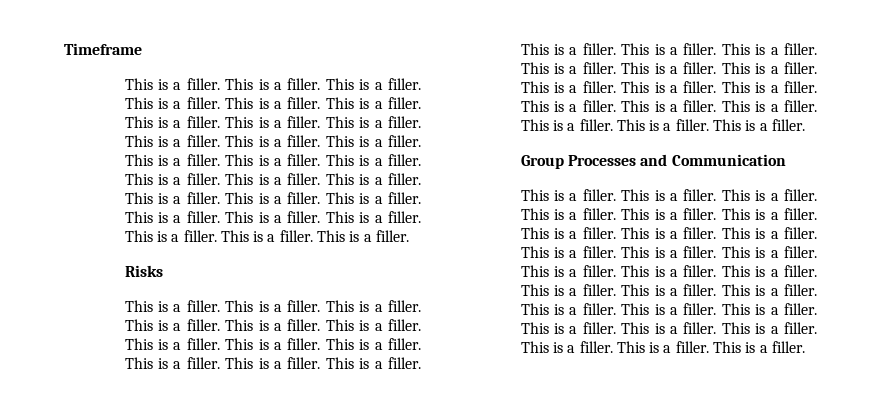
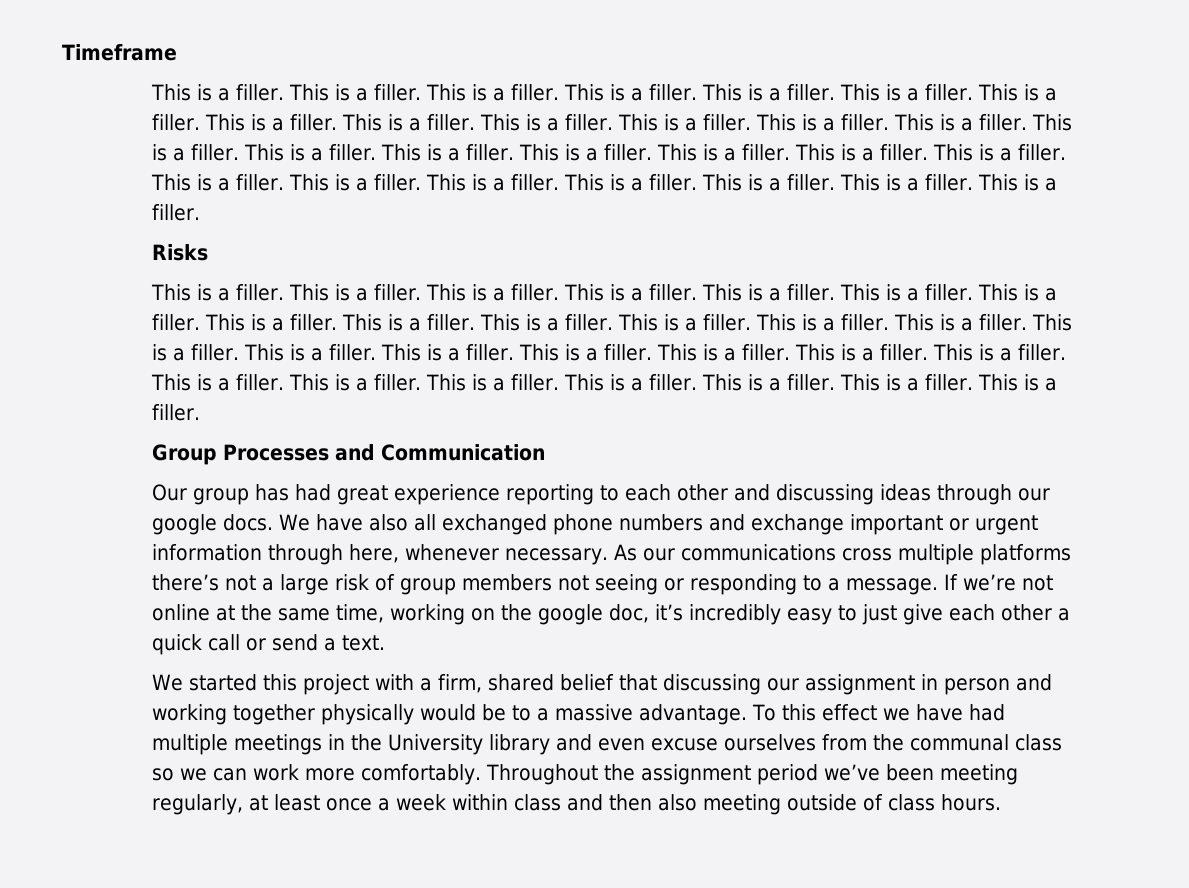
  Group Processes and Communication
- This is a filler. This is a filler. This is a filler. This is a filler. This is a filler. This is a filler. This is a filler. This is a filler. This is a filler. This is a filler. This is a filler. This is a filler. This is a filler. This is a filler. This is a filler. This is a filler. This is a filler. This is a filler. This is a filler. This is a filler. This is a filler. This is a filler. This is a filler. This is a filler. This is a filler. This is a filler. This is a filler.
+ Our group has had great experience reporting to each other and discussing ideas through our google docs. We have also all exchanged phone numbers and exchange important or urgent information through here, whenever necessary. As our communications cross multiple platforms there’s not a large risk of group members not seeing or responding to a message. If we’re not online at the same time, working on the google doc, it’s incredibly easy to just give each other a quick call or send a text.
+ We started this project with a firm, shared belief that discussing our assignment in person and working together physically would be to a massive advantage. To this effect we have had multiple meetings in the University library and even excuse ourselves from the communal class so we can work more comfortably. Throughout the assignment period we’ve been meeting regularly, at least once a week within class and then also meeting outside of class hours.

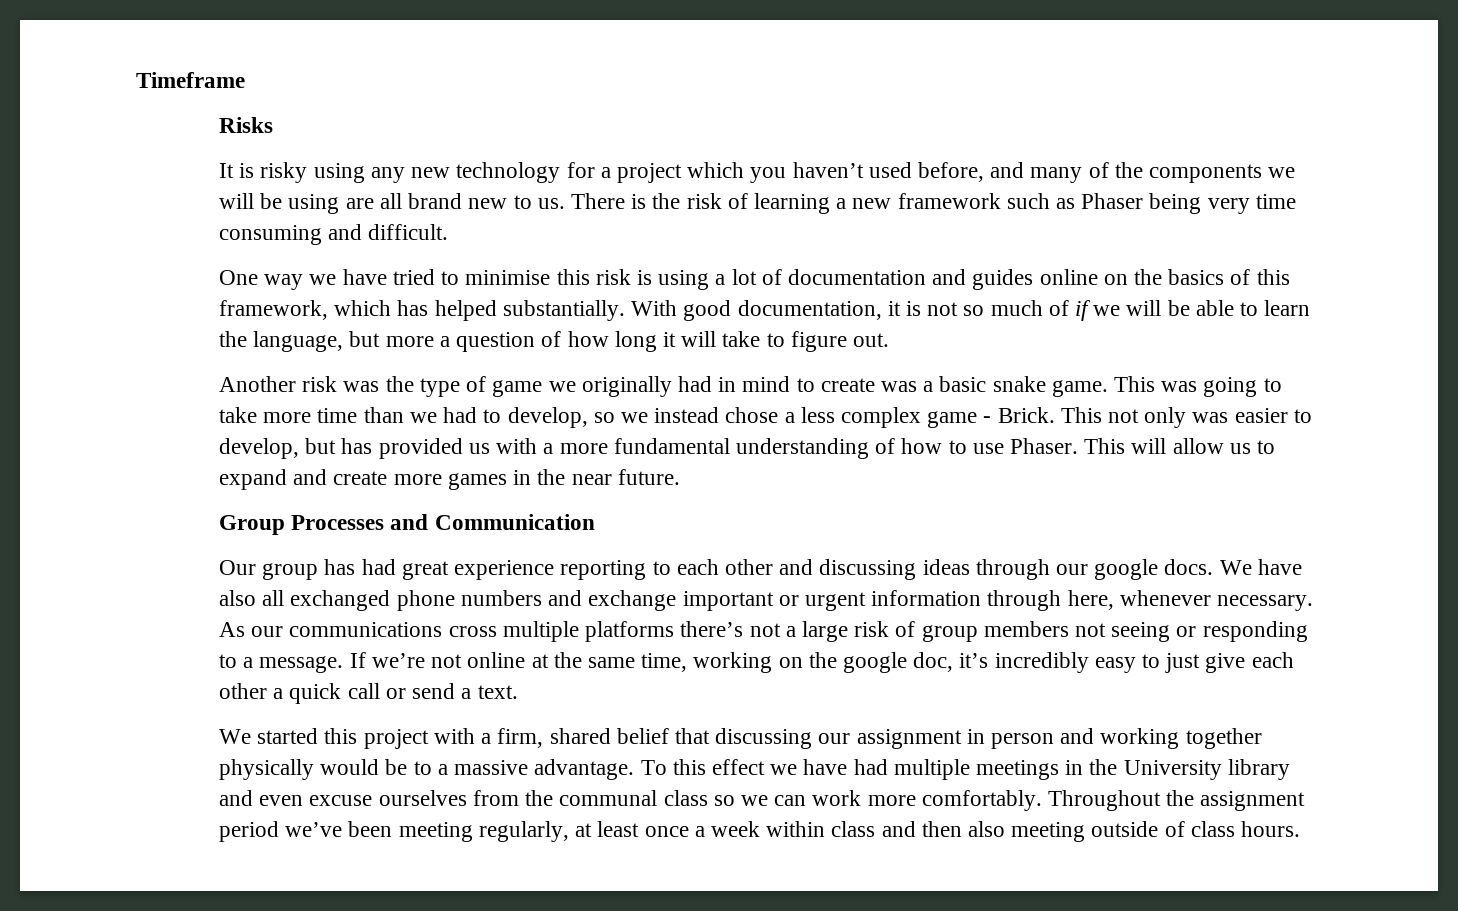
  Timeframe
- This is a filler. This is a filler. This is a filler. This is a filler. This is a filler. This is a filler. This is a filler. This is a filler. This is a filler. This is a filler. This is a filler. This is a filler. This is a filler. This is a filler. This is a filler. This is a filler. This is a filler. This is a filler. This is a filler. This is a filler. This is a filler. This is a filler. This is a filler. This is a filler. This is a filler. This is a filler. This is a filler.
  Risks
- This is a filler. This is a filler. This is a filler. This is a filler. This is a filler. This is a filler. This is a filler. This is a filler. This is a filler. This is a filler. This is a filler. This is a filler. This is a filler. This is a filler. This is a filler. This is a filler. This is a filler. This is a filler. This is a filler. This is a filler. This is a filler. This is a filler. This is a filler. This is a filler. This is a filler. This is a filler. This is a filler.
+ It is risky using any new technology for a project which you haven’t used before, and many of the components we will be using are all brand new to us. There is the risk of learning a new framework such as Phaser being very time consuming and difficult.
+ One way we have tried to minimise this risk is using a lot of documentation and guides online on the basics of this framework, which has helped substantially. With good documentation, it is not so much of if we will be able to learn the language, but more a question of how long it will take to figure out.
+ Another risk was the type of game we originally had in mind to create was a basic snake game. This was going to take more time than we had to develop, so we instead chose a less complex game - Brick. This not only was easier to develop, but has provided us with a more fundamental understanding of how to use Phaser. This will allow us to expand and create more games in the near future.

